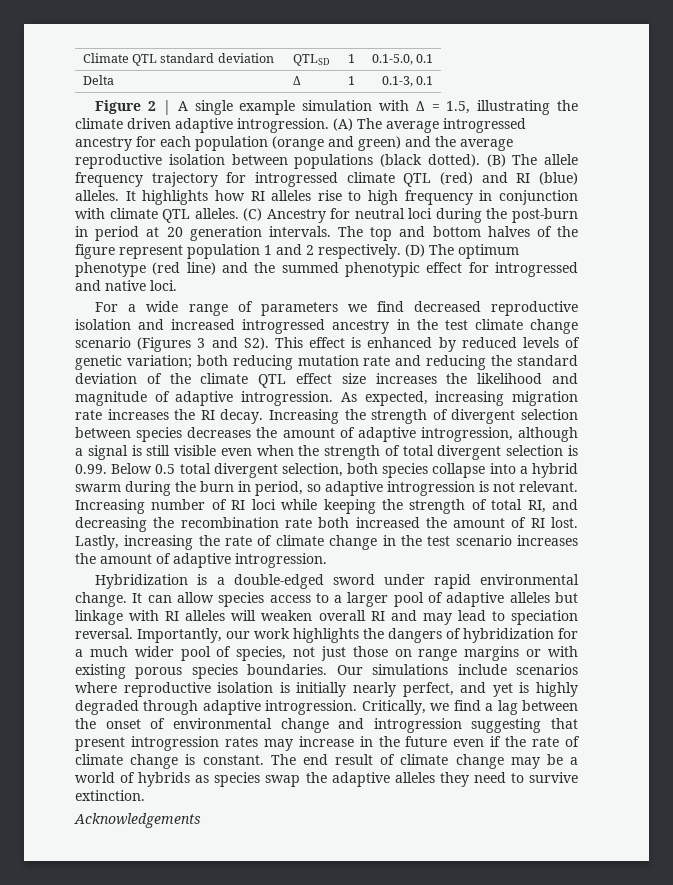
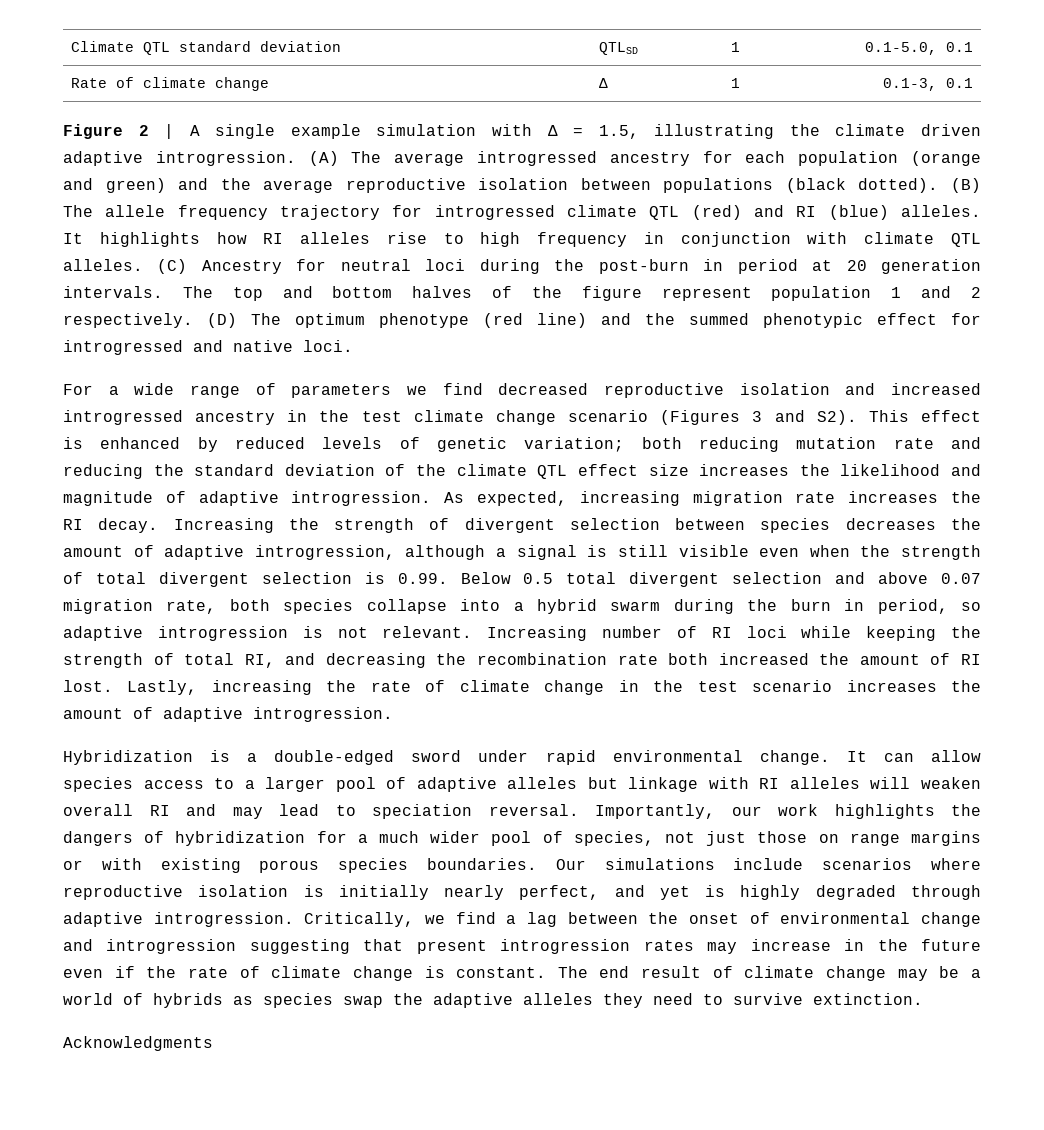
- Delta | Δ | 1 | 0.1-3, 0.1
+ Rate of climate change | Δ | 1 | 0.1-3, 0.1
- Increasing the strength of divergent selection between species decreases the amount of adaptive introgression, although a signal is still visible even when the strength of total divergent selection is 0.99. Below 0.5 total divergent selection, both species collapse into a hybrid swarm during the burn in period, so adaptive introgression is not relevant.
+ Increasing the strength of divergent selection between species decreases the amount of adaptive introgression, although a signal is still visible even when the strength of total divergent selection is 0.99. Below 0.5 total divergent selection and above 0.07 migration rate, both species collapse into a hybrid swarm during the burn in period, so adaptive introgression is not relevant.
- Acknowledgements
+ Acknowledgments

